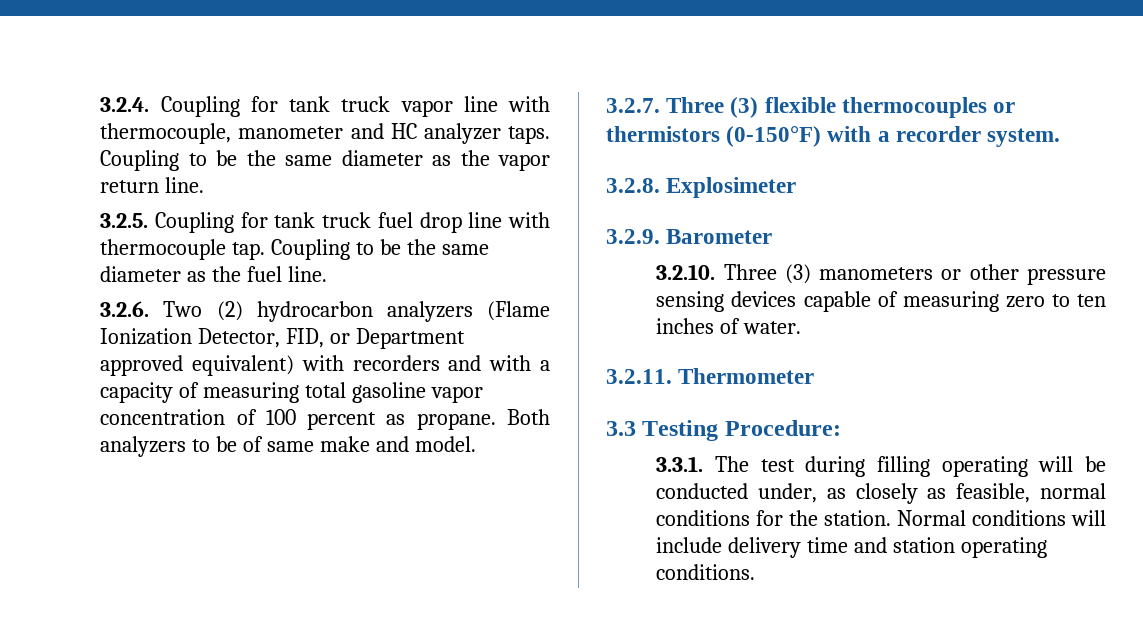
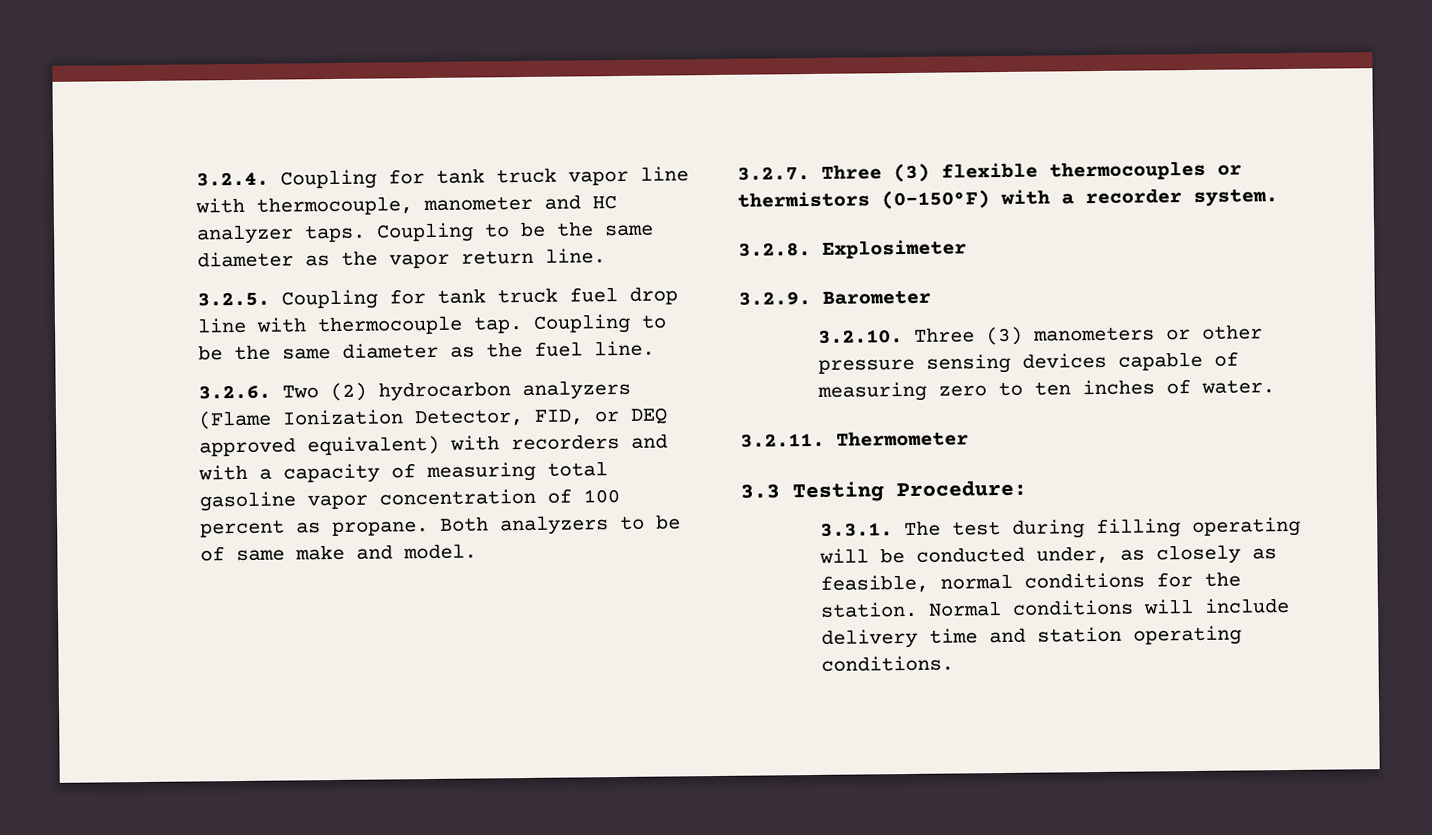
- 3.2.6. Two (2) hydrocarbon analyzers (Flame Ionization Detector, FID, or Department approved equivalent) with recorders and with a capacity of measuring total gasoline vapor concentration of 100 percent as propane.
+ 3.2.6. Two (2) hydrocarbon analyzers (Flame Ionization Detector, FID, or DEQ approved equivalent) with recorders and with a capacity of measuring total gasoline vapor concentration of 100 percent as propane.

